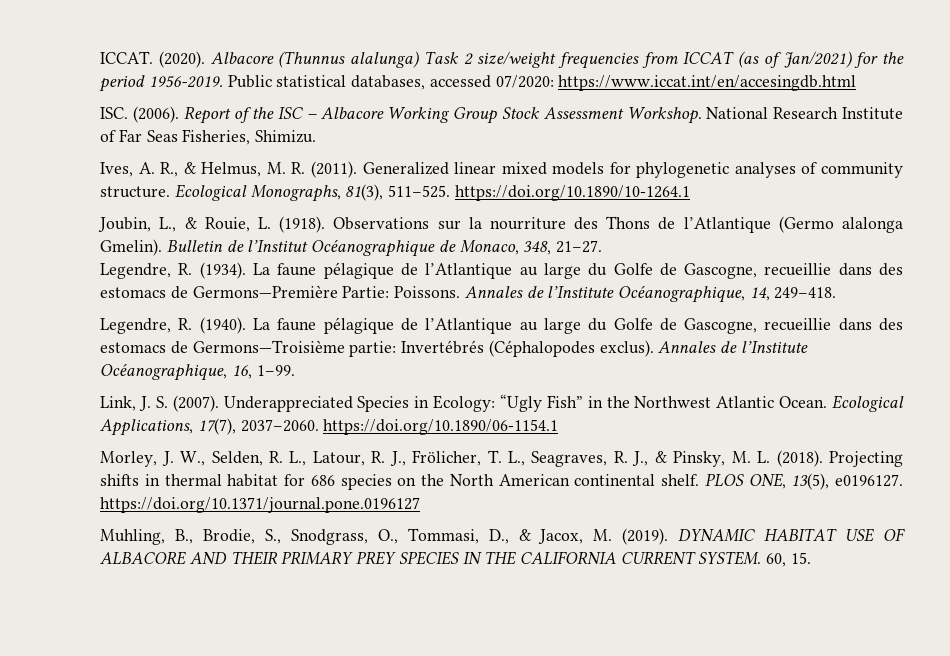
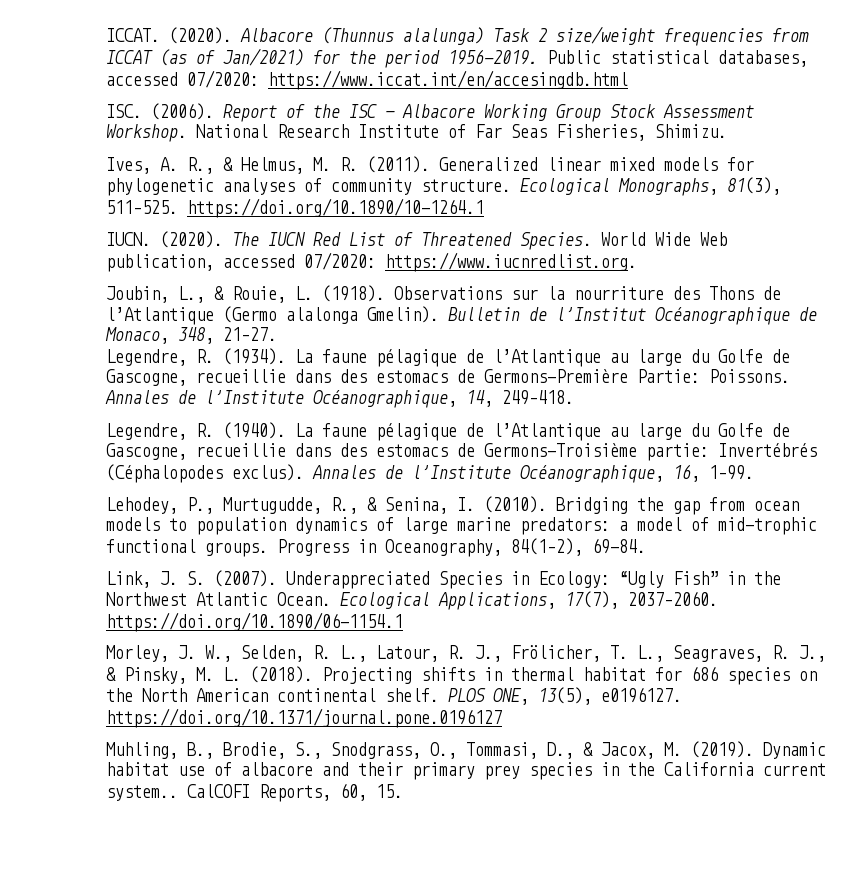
+ IUCN. (2020). The IUCN Red List of Threatened Species. World Wide Web publication, accessed 07/2020: https://www.iucnredlist.org.
+ Lehodey, P., Murtugudde, R., & Senina, I. (2010). Bridging the gap from ocean models to population dynamics of large marine predators: a model of mid-trophic functional groups. Progress in Oceanography, 84(1–2), 69-84.
- DYNAMIC HABITAT USE OF ALBACORE AND THEIR PRIMARY PREY SPECIES IN THE CALIFORNIA CURRENT SYSTEM. 60, 15.
+ Dynamic habitat use of albacore and their primary prey species in the California current system.. CalCOFI Reports, 60, 15.

